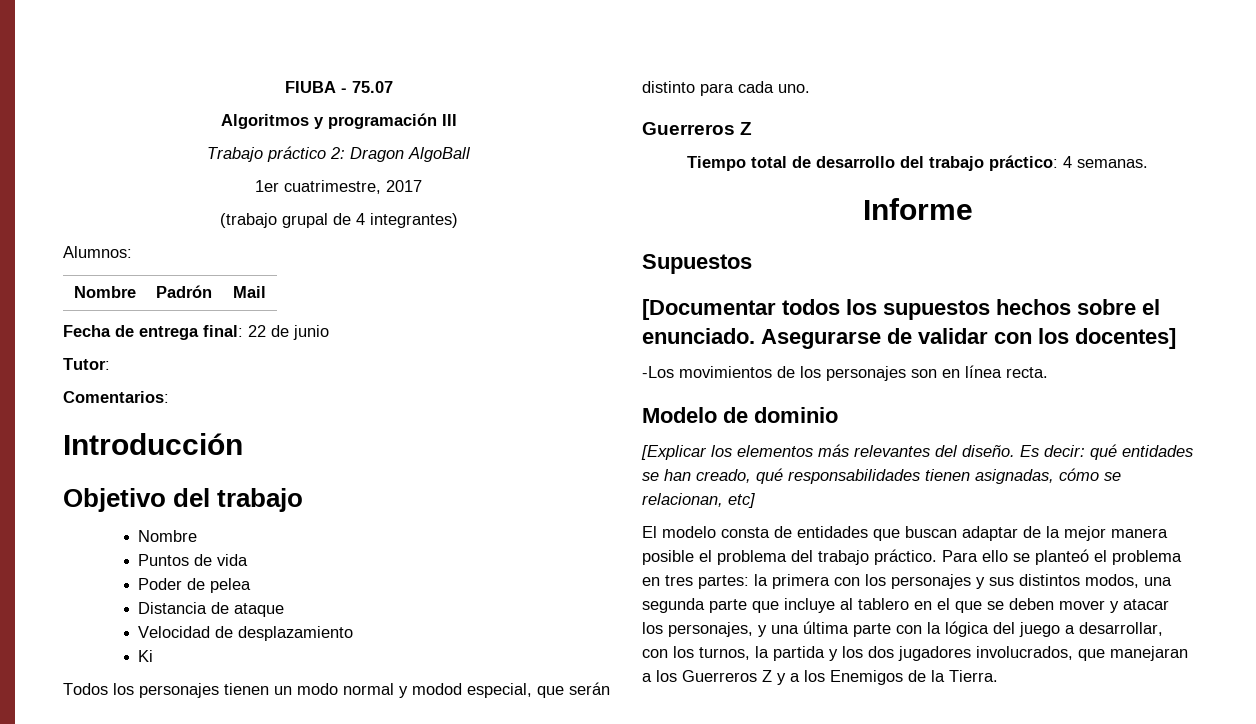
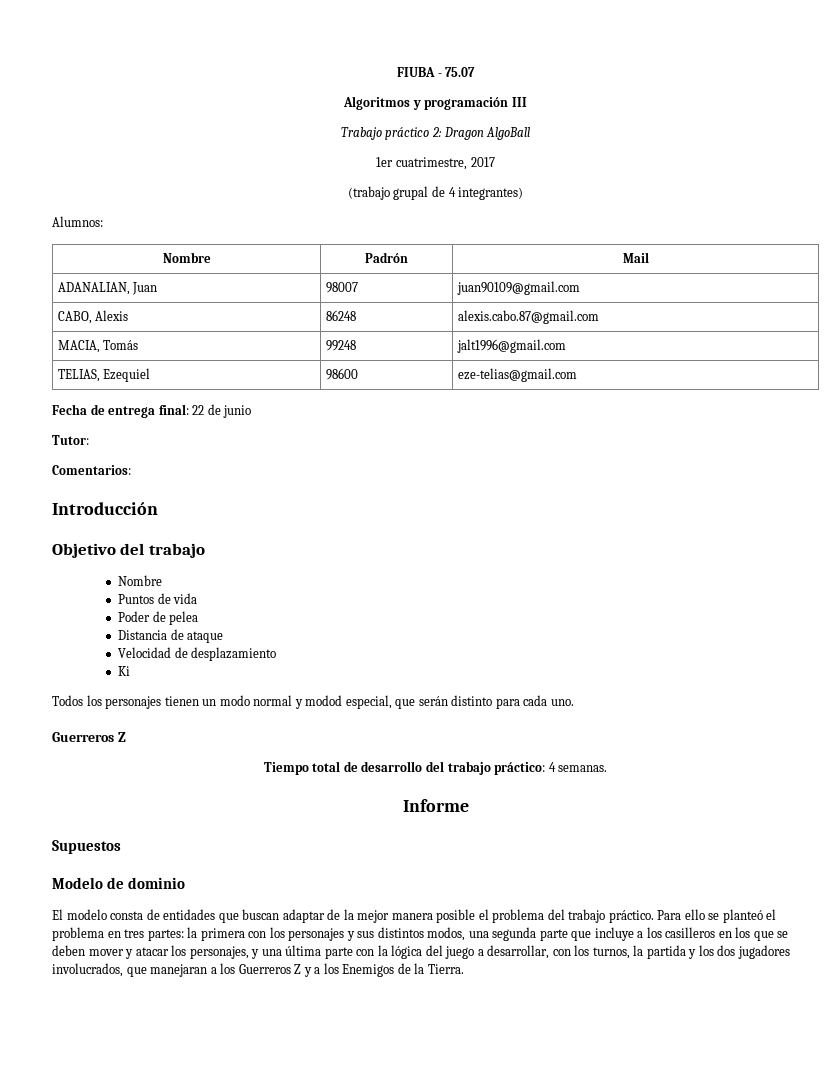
+ ADANALIAN, Juan | 98007 | juan90109@gmail.com
+ CABO, Alexis | 86248 | alexis.cabo.87@gmail.com
+ MACIA, Tomás | 99248 | jalt1996@gmail.com
+ TELIAS, Ezequiel | 98600 | eze-telias@gmail.com
- [Documentar todos los supuestos hechos sobre el enunciado. Asegurarse de validar con los docentes]
- -Los movimientos de los personajes son en línea recta.
  Modelo de dominio
- [Explicar los elementos más relevantes del diseño. Es decir: qué entidades se han creado, qué responsabilidades tienen asignadas, cómo se relacionan, etc]
- la primera con los personajes y sus distintos modos, una segunda parte que incluye al tablero en el que se deben mover y atacar los personajes, y una última parte con la lógica del juego a desarrollar, con los turnos, la partida y los dos jugadores involucrados, que manejaran a los Guerreros Z y a los Enemigos de la Tierra.
+ la primera con los personajes y sus distintos modos, una segunda parte que incluye a los casilleros en los que se deben mover y atacar los personajes, y una última parte con la lógica del juego a desarrollar, con los turnos, la partida y los dos jugadores involucrados, que manejaran a los Guerreros Z y a los Enemigos de la Tierra.

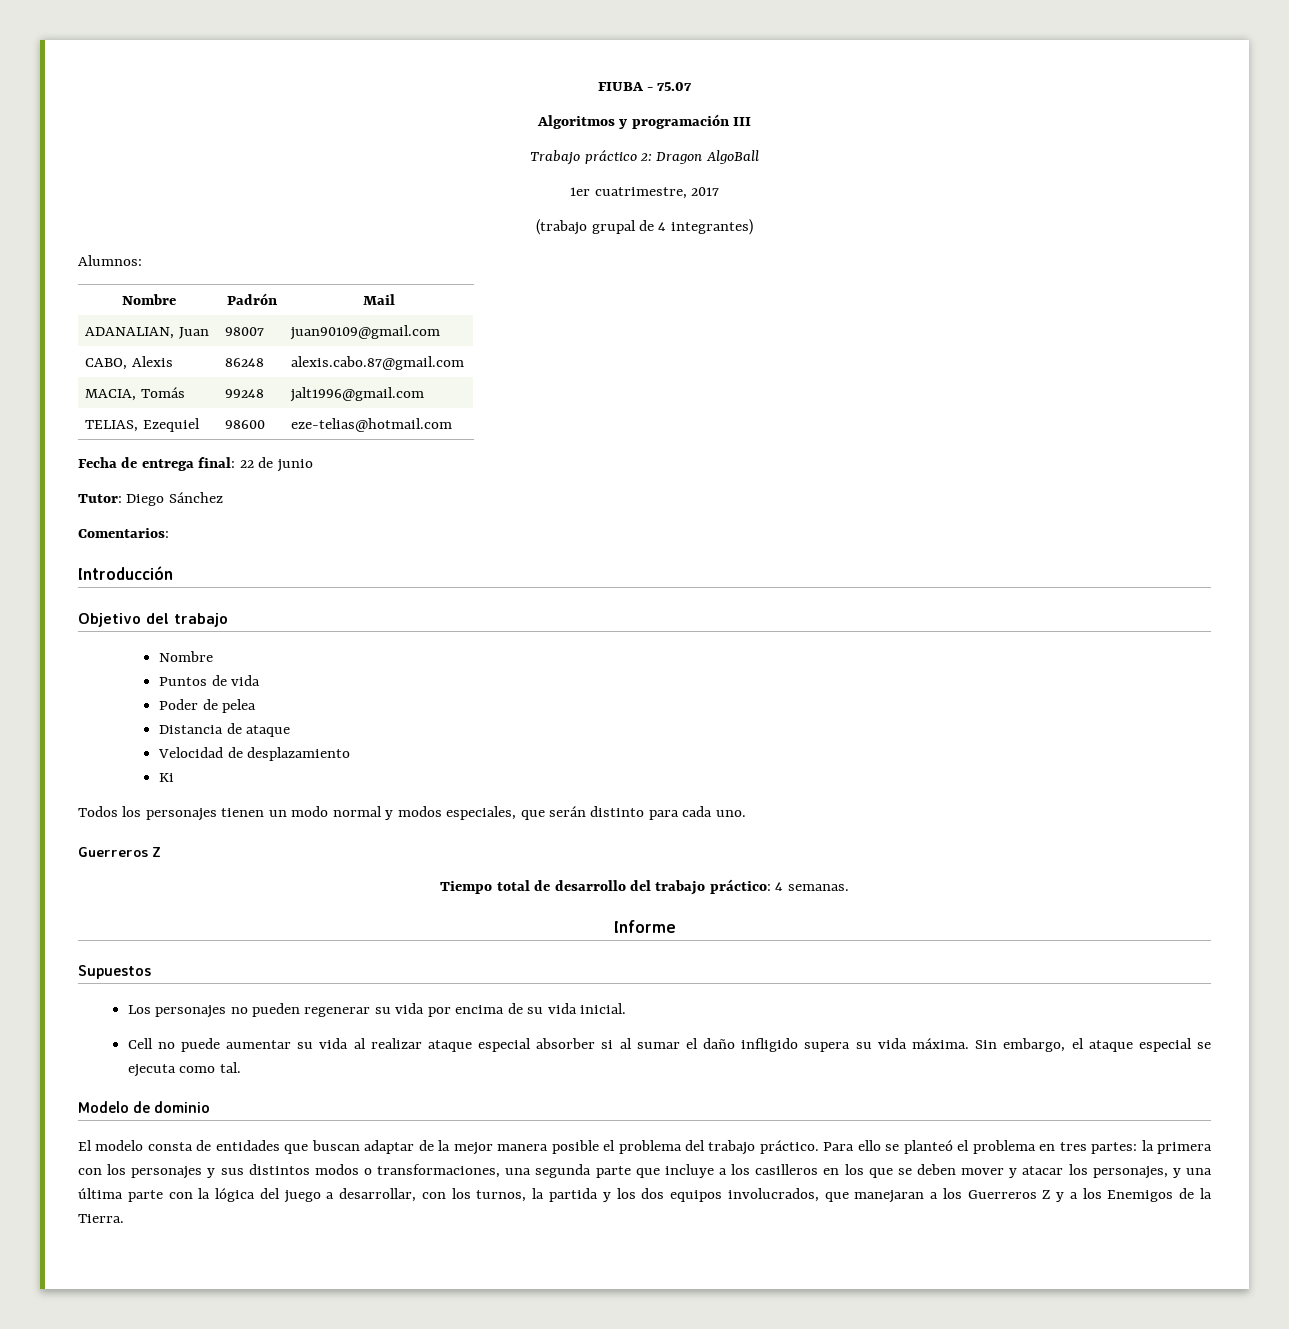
- TELIAS, Ezequiel | 98600 | eze-telias@gmail.com
+ TELIAS, Ezequiel | 98600 | eze-telias@hotmail.com
- Tutor:
+ Tutor: Diego Sánchez
- Todos los personajes tienen un modo normal y modod especial, que serán distinto para cada uno.
+ Todos los personajes tienen un modo normal y modos especiales, que serán distinto para cada uno.
+ Los personajes no pueden regenerar su vida por encima de su vida inicial.
+ Cell no puede aumentar su vida al realizar ataque especial absorber si al sumar el daño infligido supera su vida máxima. Sin embargo, el ataque especial se ejecuta como tal.
- la primera con los personajes y sus distintos modos, una segunda parte que incluye a los casilleros en los que se deben mover y atacar los personajes, y una última parte con la lógica del juego a desarrollar, con los turnos, la partida y los dos jugadores involucrados, que manejaran a los Guerreros Z y a los Enemigos de la Tierra.
+ la primera con los personajes y sus distintos modos o transformaciones, una segunda parte que incluye a los casilleros en los que se deben mover y atacar los personajes, y una última parte con la lógica del juego a desarrollar, con los turnos, la partida y los dos equipos involucrados, que manejaran a los Guerreros Z y a los Enemigos de la Tierra.

